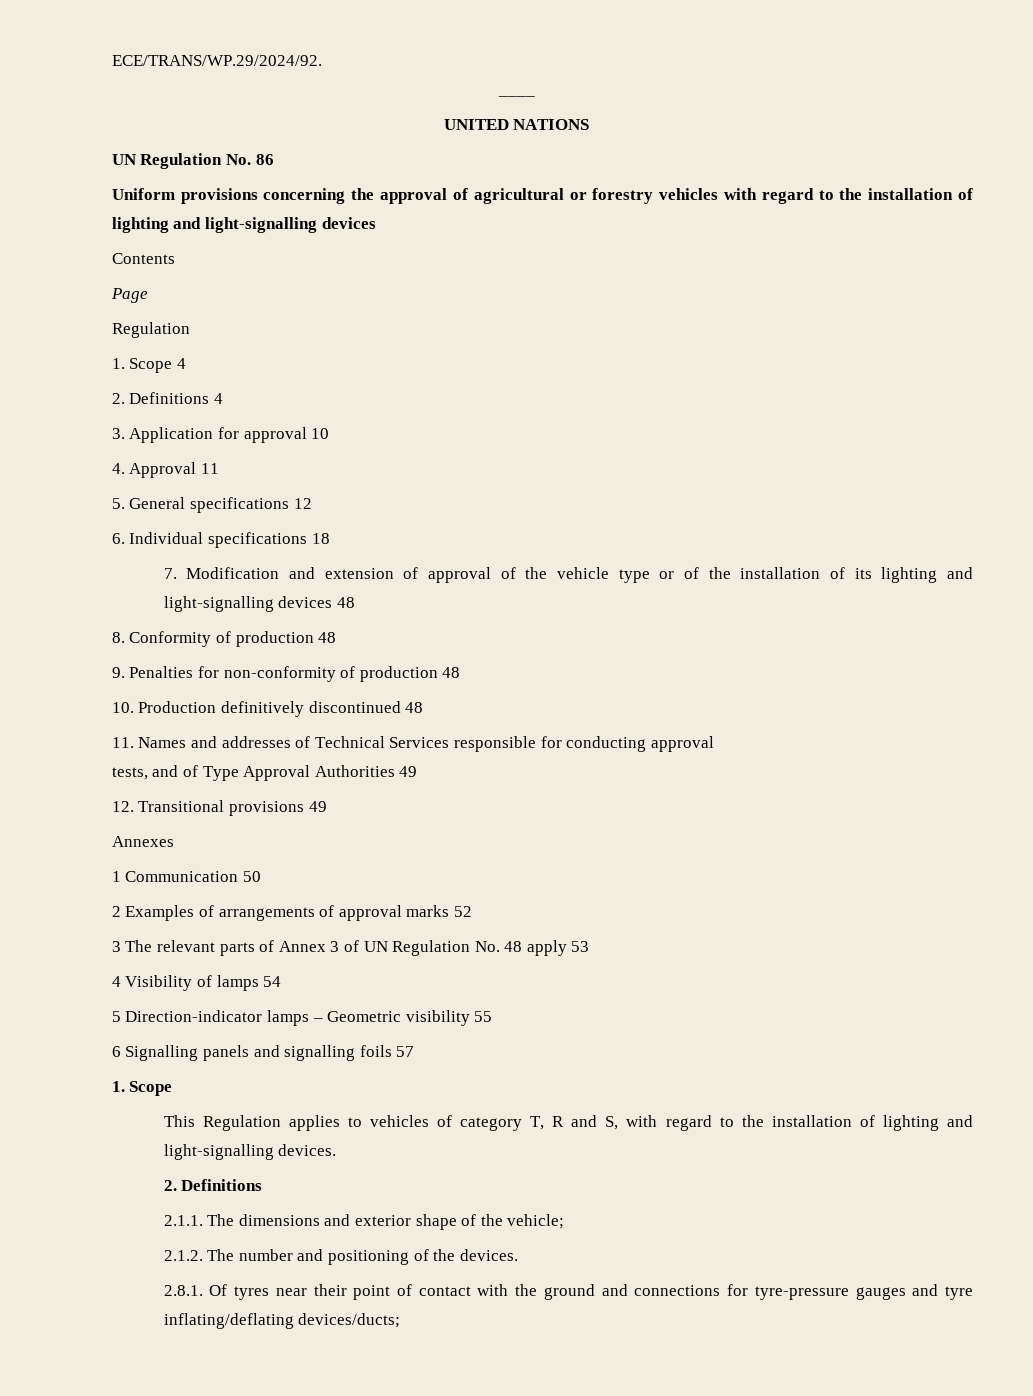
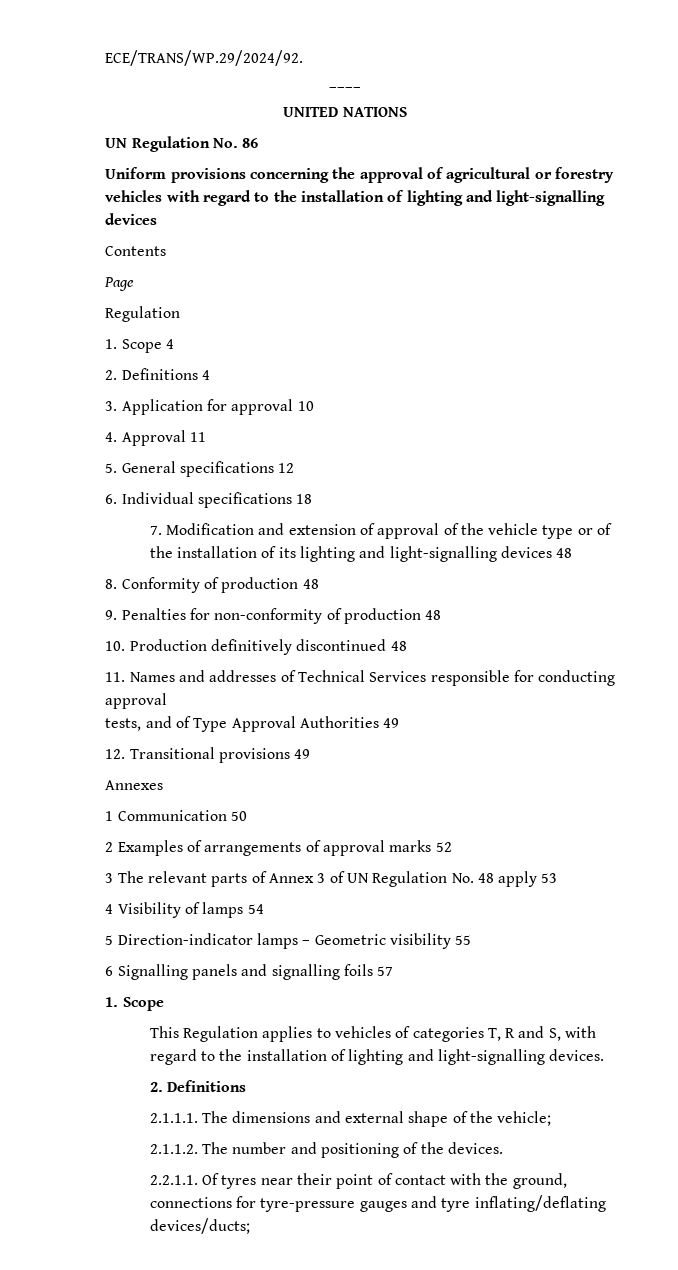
- This Regulation applies to vehicles of category T, R and S, with regard to the installation of lighting and light-signalling devices.
+ This Regulation applies to vehicles of categories T, R and S, with regard to the installation of lighting and light-signalling devices.
- 2.1.1. The dimensions and exterior shape of the vehicle;
+ 2.1.1.1. The dimensions and external shape of the vehicle;
- 2.1.2. The number and positioning of the devices.
+ 2.1.1.2. The number and positioning of the devices.
- 2.8.1. Of tyres near their point of contact with the ground and connections for tyre-pressure gauges and tyre inflating/deflating devices/ducts;
+ 2.2.1.1. Of tyres near their point of contact with the ground, connections for tyre-pressure gauges and tyre inflating/deflating devices/ducts;

